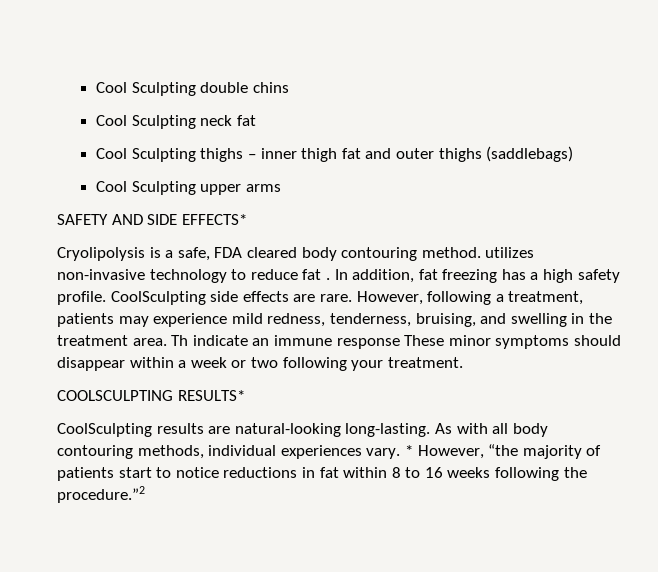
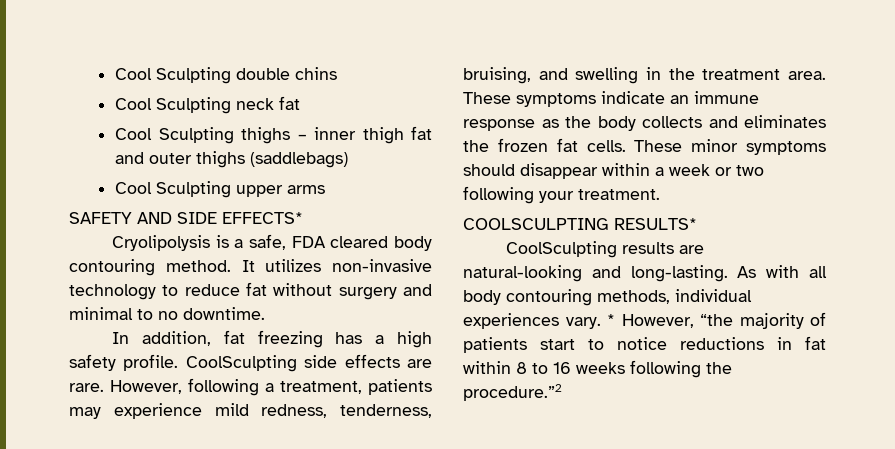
- Cryolipolysis is a safe, FDA cleared body contouring method. utilizes non-invasive technology to reduce fat . In addition, fat freezing has a high safety profile.
+ Cryolipolysis is a safe, FDA cleared body contouring method. It utilizes non-invasive technology to reduce fat without surgery and minimal to no downtime.
+ In addition, fat freezing has a high safety profile.
- Th indicate an immune response These minor symptoms should disappear within a week or two following your treatment.
+ These symptoms indicate an immune response as the body collects and eliminates the frozen fat cells. These minor symptoms should disappear within a week or two following your treatment.
- CoolSculpting results are natural-looking long-lasting.
+ CoolSculpting results are natural-looking and long-lasting.

